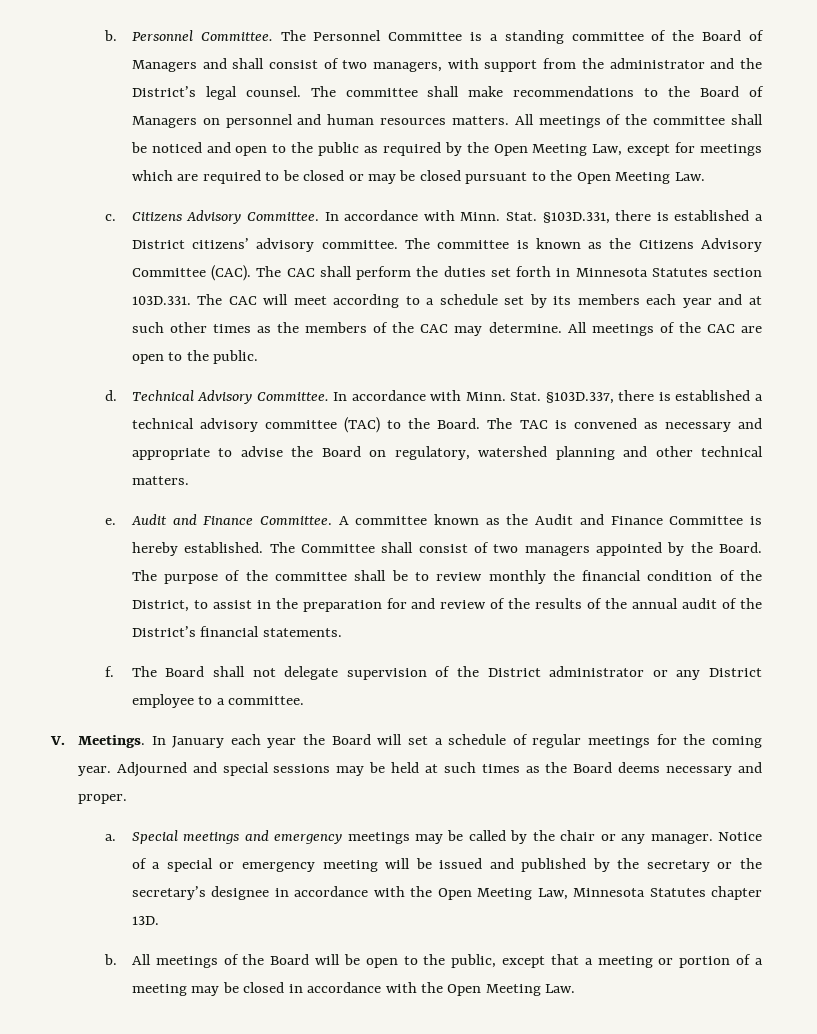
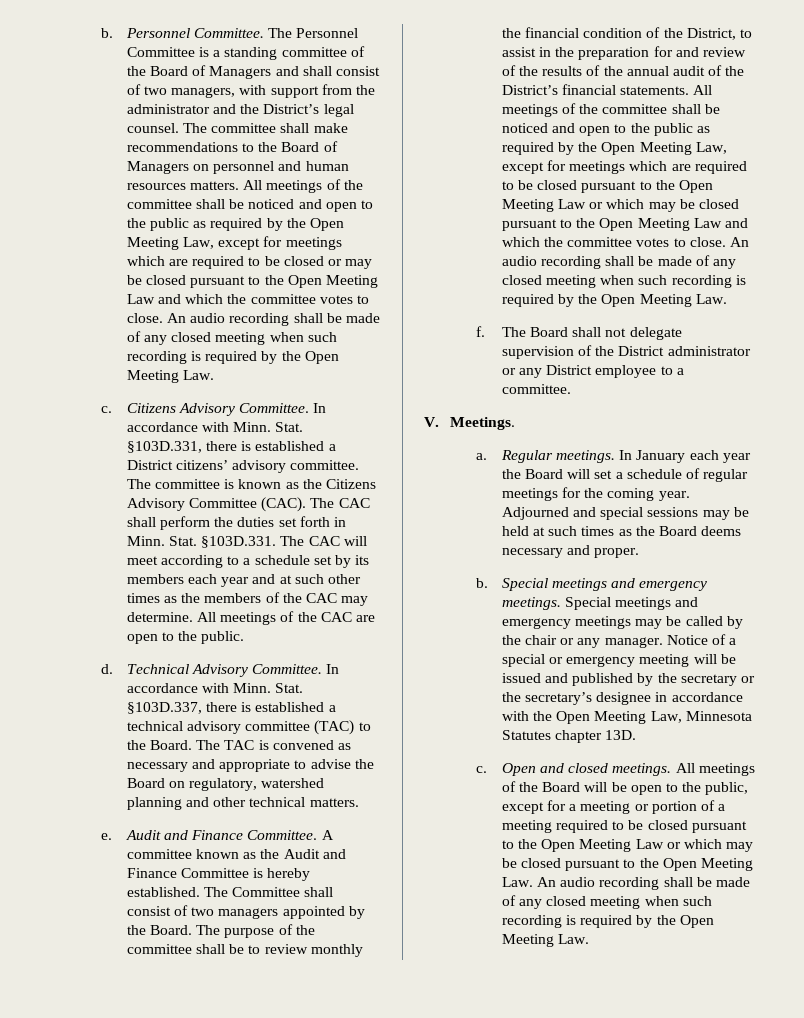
- All meetings of the committee shall be noticed and open to the public as required by the Open Meeting Law, except for meetings which are required to be closed or may be closed pursuant to the Open Meeting Law.
+ All meetings of the committee shall be noticed and open to the public as required by the Open Meeting Law, except for meetings which are required to be closed or may be closed pursuant to the Open Meeting Law and which the committee votes to close. An audio recording shall be made of any closed meeting when such recording is required by the Open Meeting Law.
- The CAC shall perform the duties set forth in Minnesota Statutes section 103D.331. The CAC will meet according to a schedule set by its members each year and at such other times as the members of the CAC may determine.
+ The CAC shall perform the duties set forth in Minn. Stat. §103D.331. The CAC will meet according to a schedule set by its members each year and at such other times as the members of the CAC may determine.
+ All meetings of the committee shall be noticed and open to the public as required by the Open Meeting Law, except for meetings which are required to be closed pursuant to the Open Meeting Law or which may be closed pursuant to the Open Meeting Law and which the committee votes to close. An audio recording shall be made of any closed meeting when such recording is required by the Open Meeting Law.
- V. Meetings. In January each year the Board will set a schedule of regular meetings for the coming year.
+ V. Meetings.
+ a. Regular meetings. In January each year the Board will set a schedule of regular meetings for the coming year.
- a. Special meetings and emergency meetings may be called by the chair or any manager.
+ b. Special meetings and emergency meetings. Special meetings and emergency meetings may be called by the chair or any manager.
  Notice of a special or emergency meeting will be issued and published by the secretary or the secretary’s designee in accordance with the Open Meeting Law, Minnesota Statutes chapter 13D.
- b.
+ c. Open and closed meetings.
- All meetings of the Board will be open to the public, except that a meeting or portion of a meeting may be closed in accordance with the Open Meeting Law.
+ All meetings of the Board will be open to the public, except for a meeting or portion of a meeting required to be closed pursuant to the Open Meeting Law or which may be closed pursuant to the Open Meeting Law. An audio recording shall be made of any closed meeting when such recording is required by the Open Meeting Law.

